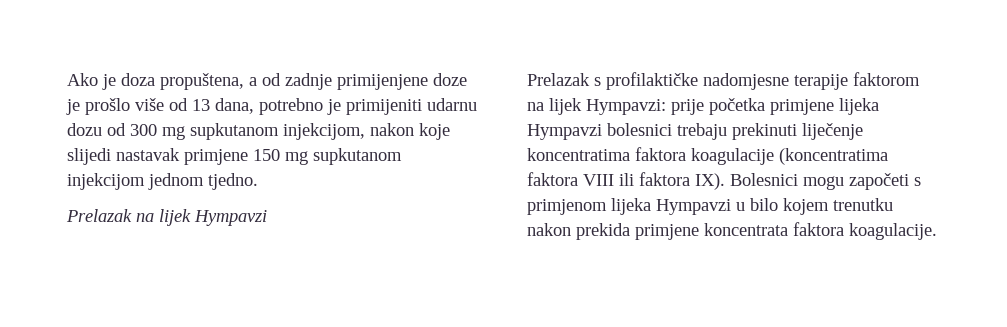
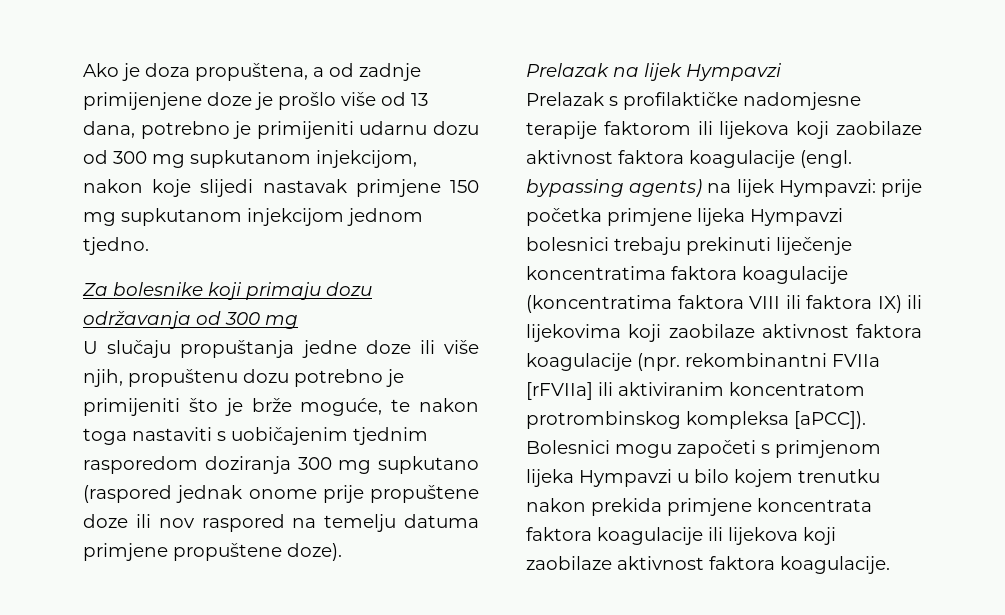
+ Za bolesnike koji primaju dozu održavanja od 300 mg
+ U slučaju propuštanja jedne doze ili više njih, propuštenu dozu potrebno je primijeniti što je brže moguće, te nakon toga nastaviti s uobičajenim tjednim rasporedom doziranja 300 mg supkutano (raspored jednak onome prije propuštene doze ili nov raspored na temelju datuma primjene propuštene doze).
- Prelazak s profilaktičke nadomjesne terapije faktorom na lijek Hympavzi: prije početka primjene lijeka Hympavzi bolesnici trebaju prekinuti liječenje koncentratima faktora koagulacije (koncentratima faktora VIII ili faktora IX). Bolesnici mogu započeti s primjenom lijeka Hympavzi u bilo kojem trenutku nakon prekida primjene koncentrata faktora koagulacije.
+ Prelazak s profilaktičke nadomjesne terapije faktorom ili lijekova koji zaobilaze aktivnost faktora koagulacije (engl. bypassing agents) na lijek Hympavzi: prije početka primjene lijeka Hympavzi bolesnici trebaju prekinuti liječenje koncentratima faktora koagulacije (koncentratima faktora VIII ili faktora IX) ili lijekovima koji zaobilaze aktivnost faktora koagulacije (npr. rekombinantni FVIIa [rFVIIa] ili aktiviranim koncentratom protrombinskog kompleksa [aPCC]). Bolesnici mogu započeti s primjenom lijeka Hympavzi u bilo kojem trenutku nakon prekida primjene koncentrata faktora koagulacije ili lijekova koji zaobilaze aktivnost faktora koagulacije.

